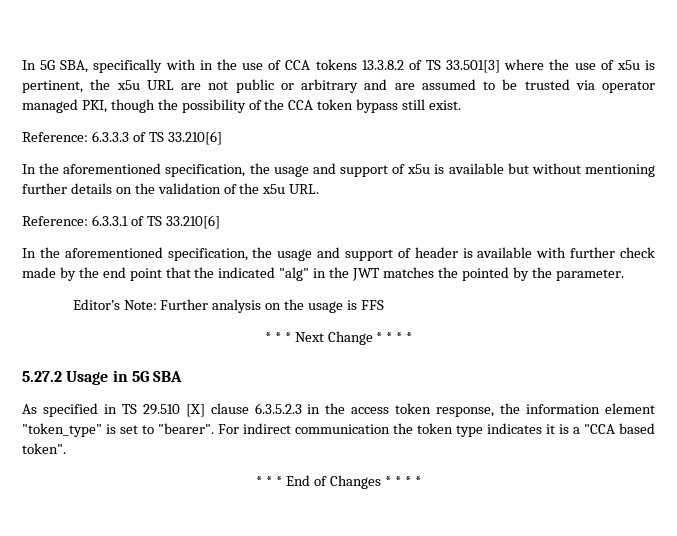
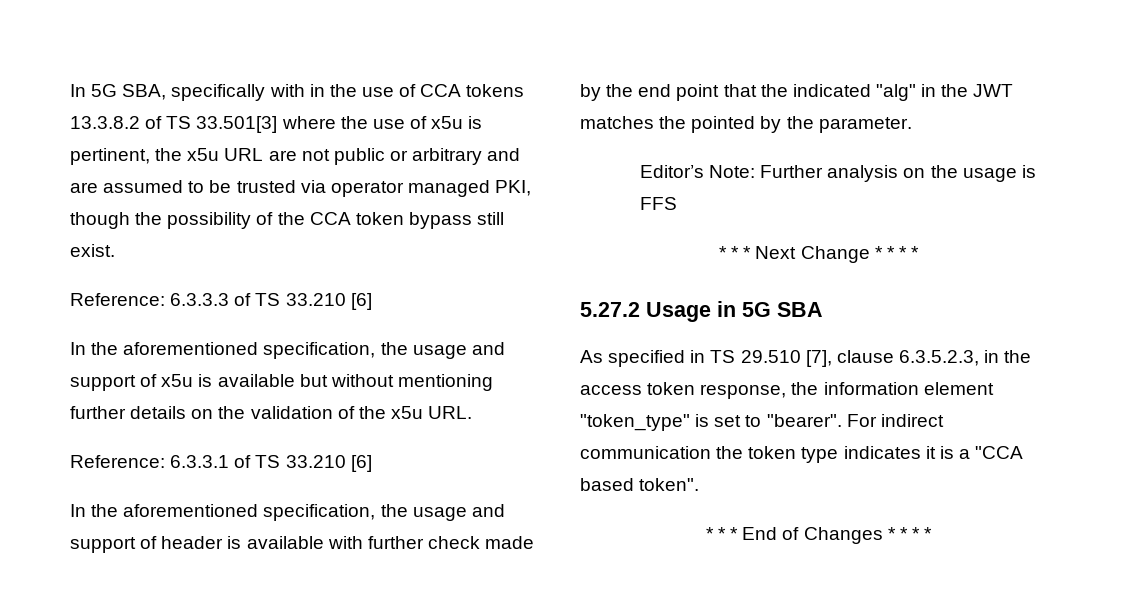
- Reference: 6.3.3.3 of TS 33.210[6]
+ Reference: 6.3.3.3 of TS 33.210 [6]
- Reference: 6.3.3.1 of TS 33.210[6]
+ Reference: 6.3.3.1 of TS 33.210 [6]
- As specified in TS 29.510 [X] clause 6.3.5.2.3 in the access token response, the information element "token_type" is set to "bearer".
+ As specified in TS 29.510 [7], clause 6.3.5.2.3, in the access token response, the information element "token_type" is set to "bearer".

